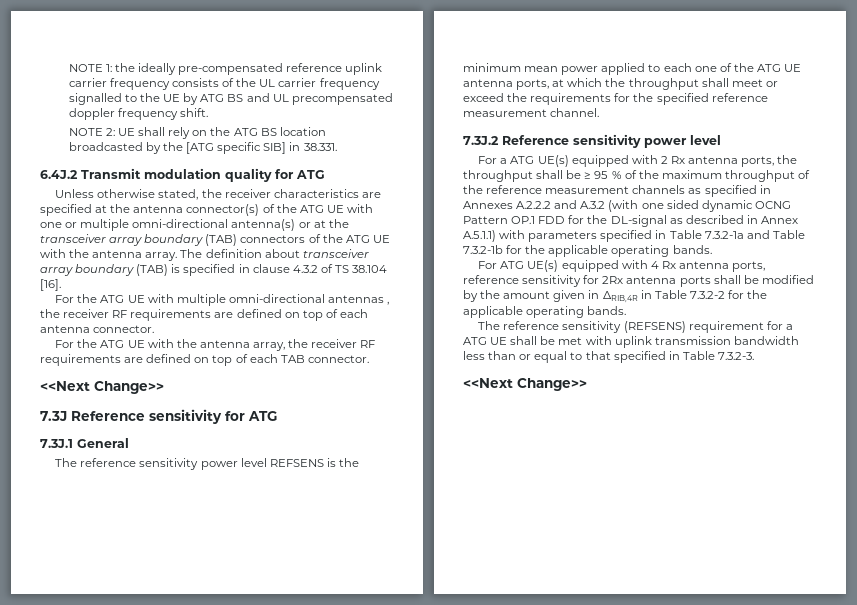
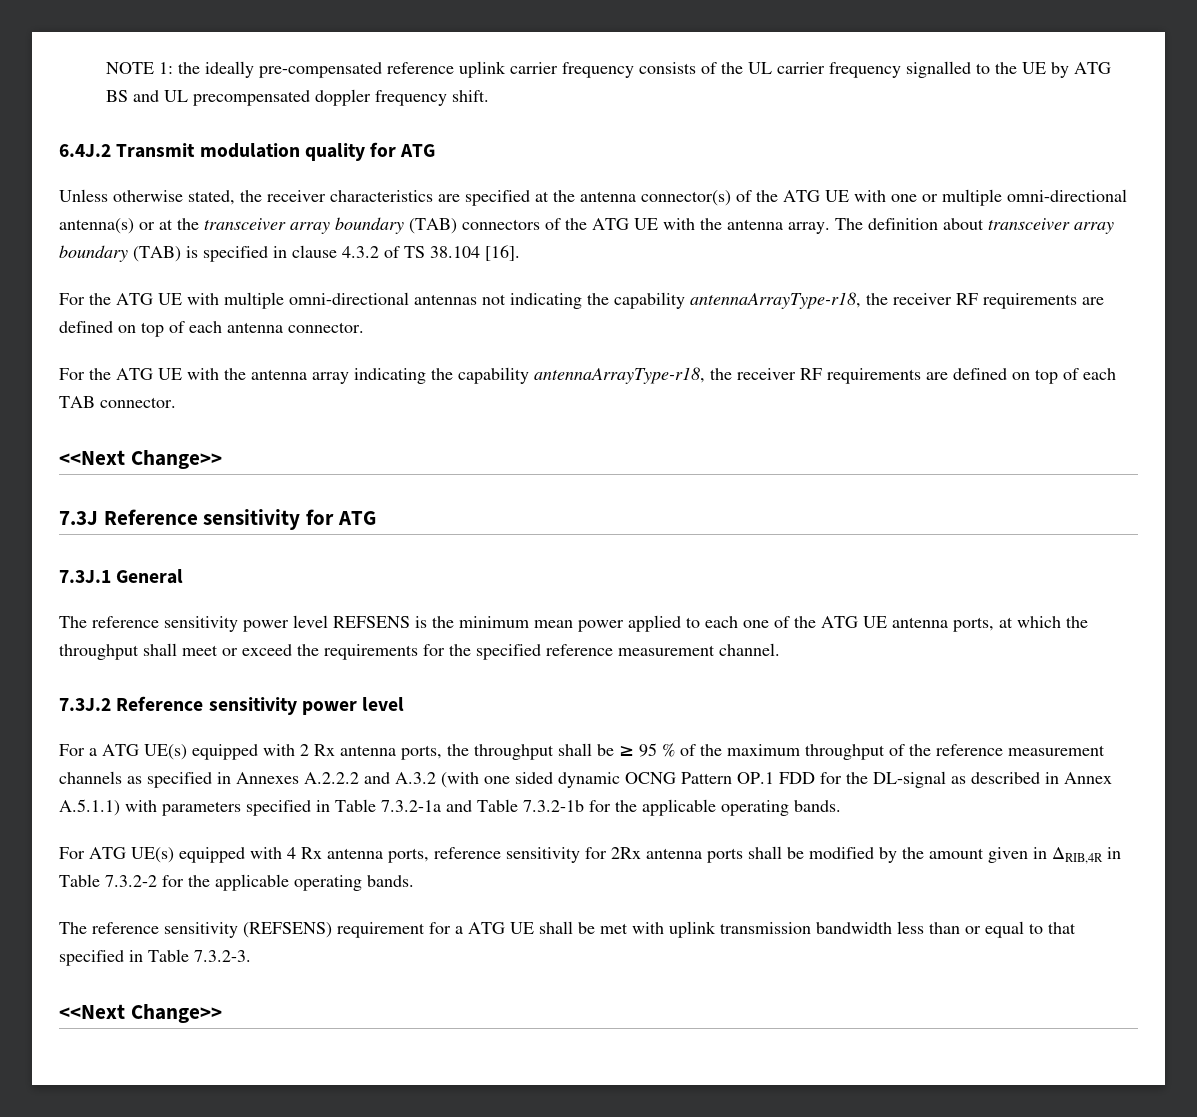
- NOTE 2: UE shall rely on the ATG BS location broadcasted by the [ATG specific SIB] in 38.331.
- For the ATG UE with multiple omni-directional antennas , the receiver RF requirements are defined on top of each antenna connector.
+ For the ATG UE with multiple omni-directional antennas not indicating the capability antennaArrayType-r18, the receiver RF requirements are defined on top of each antenna connector.
- For the ATG UE with the antenna array, the receiver RF requirements are defined on top of each TAB connector.
+ For the ATG UE with the antenna array indicating the capability antennaArrayType-r18, the receiver RF requirements are defined on top of each TAB connector.

